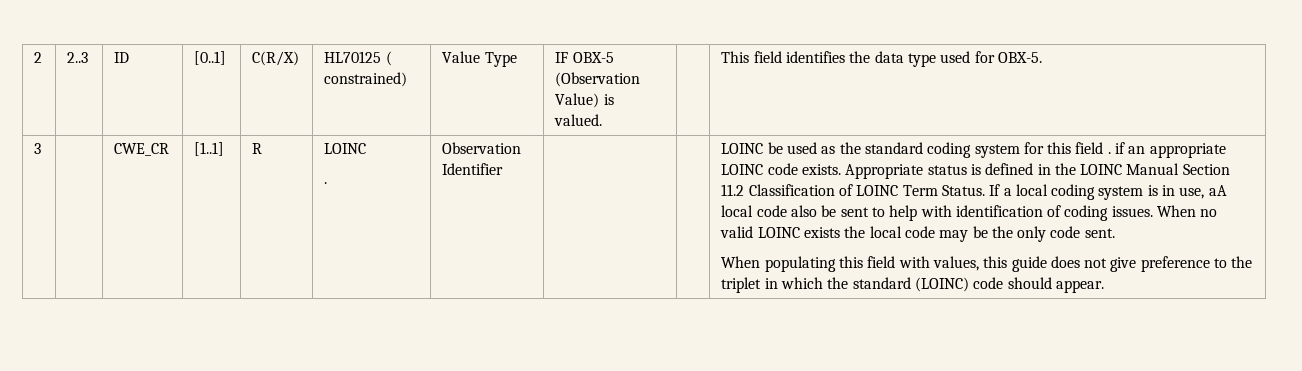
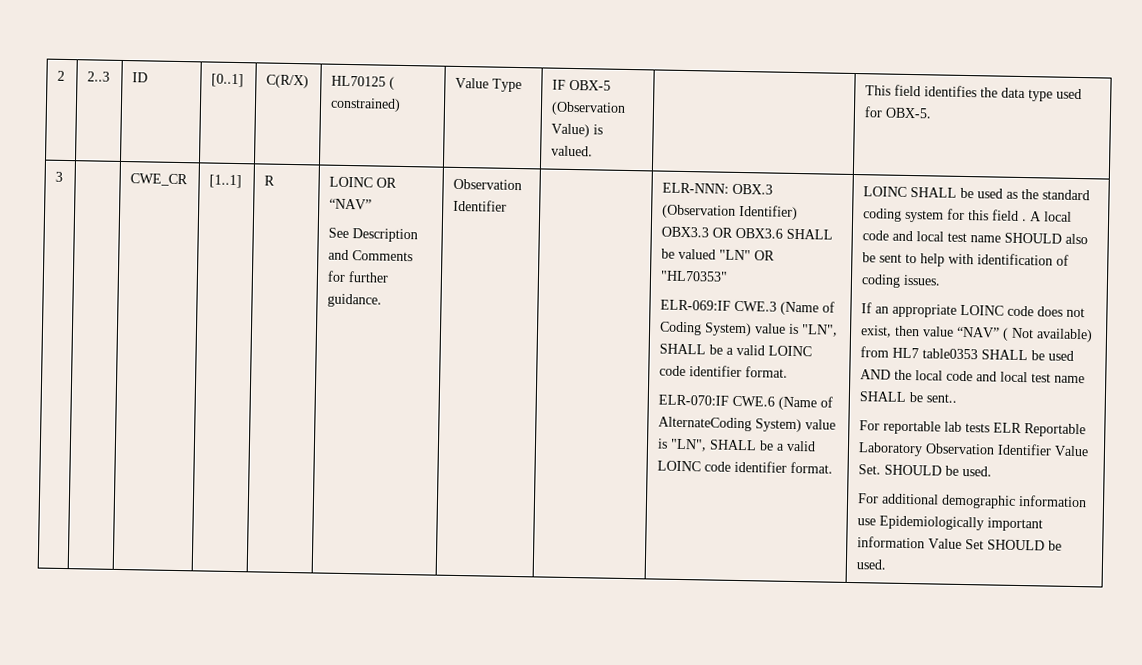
- R | LOINC
- . | Observation Identifier | | | LOINC be used as the standard coding system for this field . if an appropriate LOINC code exists. Appropriate status is defined in the LOINC Manual Section 11.2 Classification of LOINC Term Status. If a local coding system is in use, aA local code also be sent to help with identification of coding issues. When no valid LOINC exists the local code may be the only code sent.
- When populating this field with values, this guide does not give preference to the triplet in which the standard (LOINC) code should appear.
+ R | LOINC OR “NAV”
+ See Description and Comments for further guidance. | Observation Identifier | | ELR-NNN: OBX.3 (Observation Identifier) OBX3.3 OR OBX3.6 SHALL be valued "LN" OR "HL70353"
+ ELR-069:IF CWE.3 (Name of Coding System) value is "LN", SHALL be a valid LOINC code identifier format.
+ ELR-070:IF CWE.6 (Name of AlternateCoding System) value is "LN", SHALL be a valid LOINC code identifier format. | LOINC SHALL be used as the standard coding system for this field . A local code and local test name SHOULD also be sent to help with identification of coding issues.
+ If an appropriate LOINC code does not exist, then value “NAV” ( Not available) from HL7 table0353 SHALL be used AND the local code and local test name SHALL be sent..
+ For reportable lab tests ELR Reportable Laboratory Observation Identifier Value Set. SHOULD be used.
+ For additional demographic information use Epidemiologically important information Value Set SHOULD be used.

